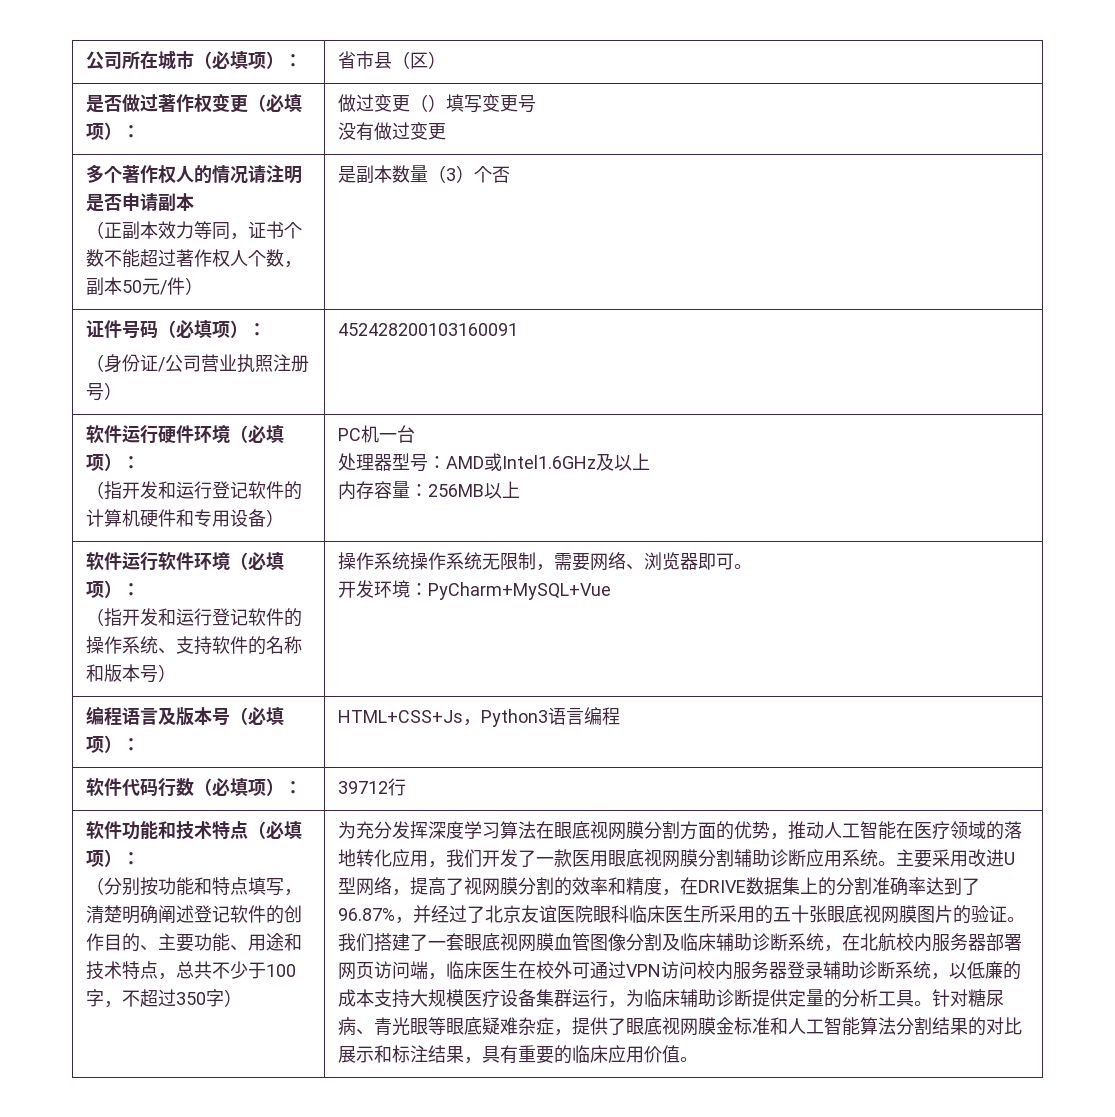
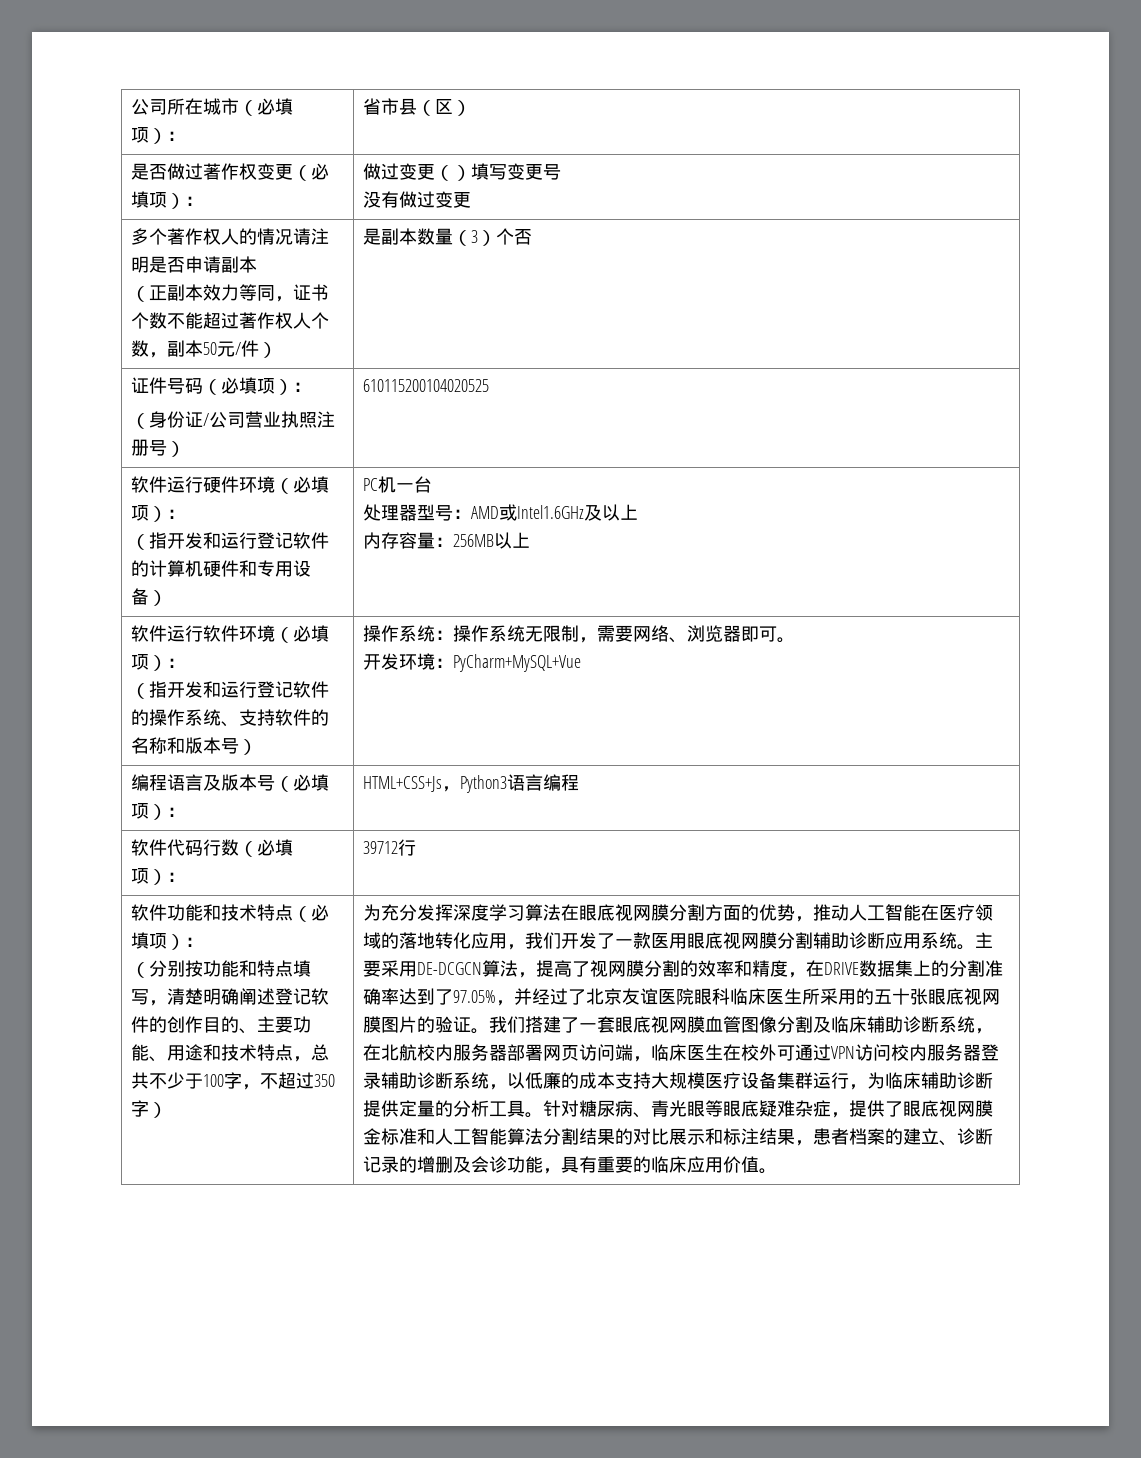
  证件号码（必填项）：
- （身份证/公司营业执照注册号） | 452428200103160091
+ （身份证/公司营业执照注册号） | 610115200104020525
  软件运行软件环境（必填项）：
- （指开发和运行登记软件的操作系统、支持软件的名称和版本号） | 操作系统操作系统无限制，需要网络、浏览器即可。
+ （指开发和运行登记软件的操作系统、支持软件的名称和版本号） | 操作系统：操作系统无限制，需要网络、浏览器即可。
- 主要采用改进U型网络，提高了视网膜分割的效率和精度，在DRIVE数据集上的分割准确率达到了96.87%，并经过了北京友谊医院眼科临床医生所采用的五十张眼底视网膜图片的验证。
+ 主要采用DE-DCGCN算法，提高了视网膜分割的效率和精度，在DRIVE数据集上的分割准确率达到了97.05%，并经过了北京友谊医院眼科临床医生所采用的五十张眼底视网膜图片的验证。
- 针对糖尿病、青光眼等眼底疑难杂症，提供了眼底视网膜金标准和人工智能算法分割结果的对比展示和标注结果，具有重要的临床应用价值。
+ 针对糖尿病、青光眼等眼底疑难杂症，提供了眼底视网膜金标准和人工智能算法分割结果的对比展示和标注结果，患者档案的建立、诊断记录的增删及会诊功能，具有重要的临床应用价值。

